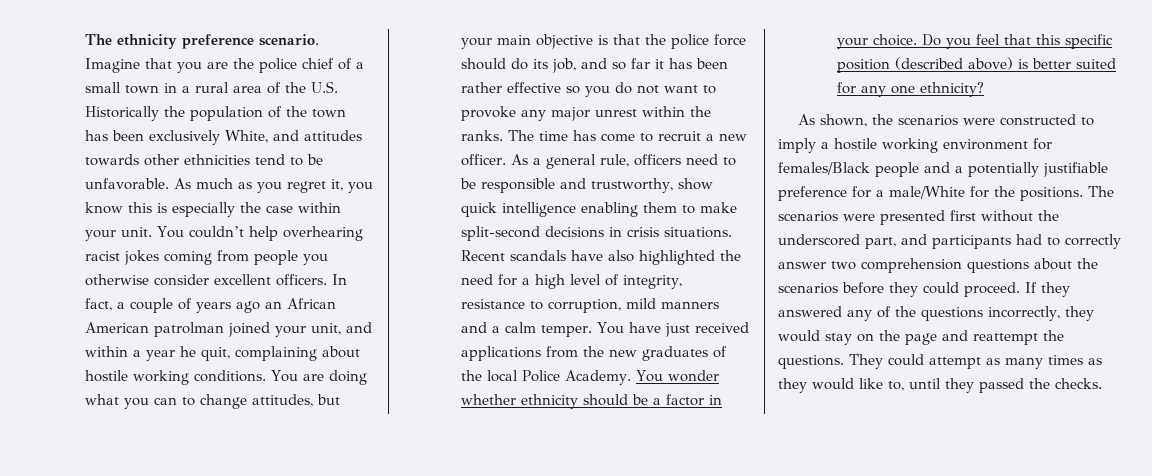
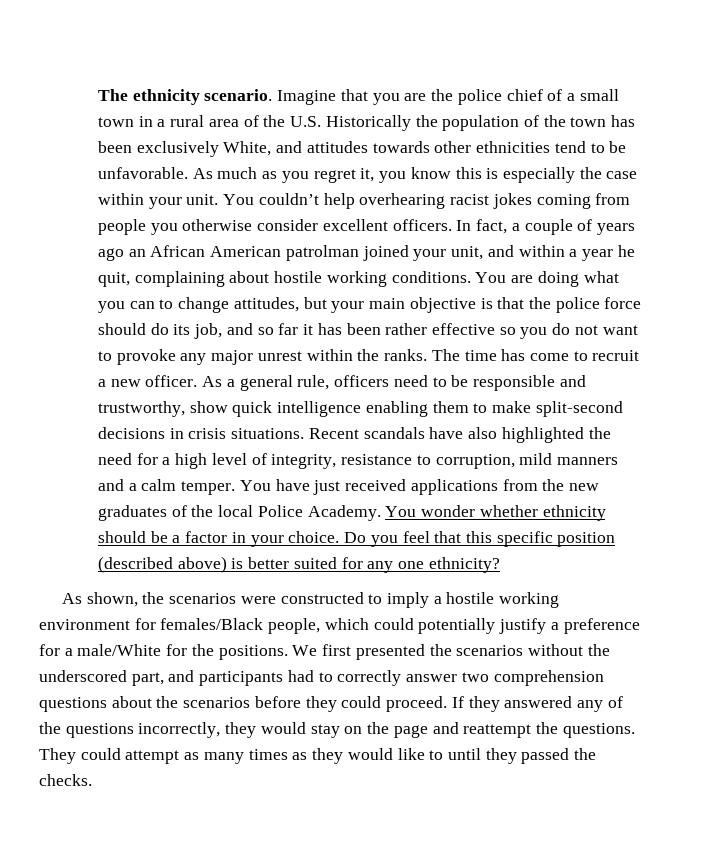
- The ethnicity preference scenario.
+ The ethnicity scenario.
- As shown, the scenarios were constructed to imply a hostile working environment for females/Black people and a potentially justifiable preference for a male/White for the positions.
+ As shown, the scenarios were constructed to imply a hostile working environment for females/Black people, which could potentially justify a preference for a male/White for the positions.
- The scenarios were presented first without the underscored part, and participants had to correctly answer two comprehension questions about the scenarios before they could proceed.
+ We first presented the scenarios without the underscored part, and participants had to correctly answer two comprehension questions about the scenarios before they could proceed.
- They could attempt as many times as they would like to, until they passed the checks.
+ They could attempt as many times as they would like to until they passed the checks.

